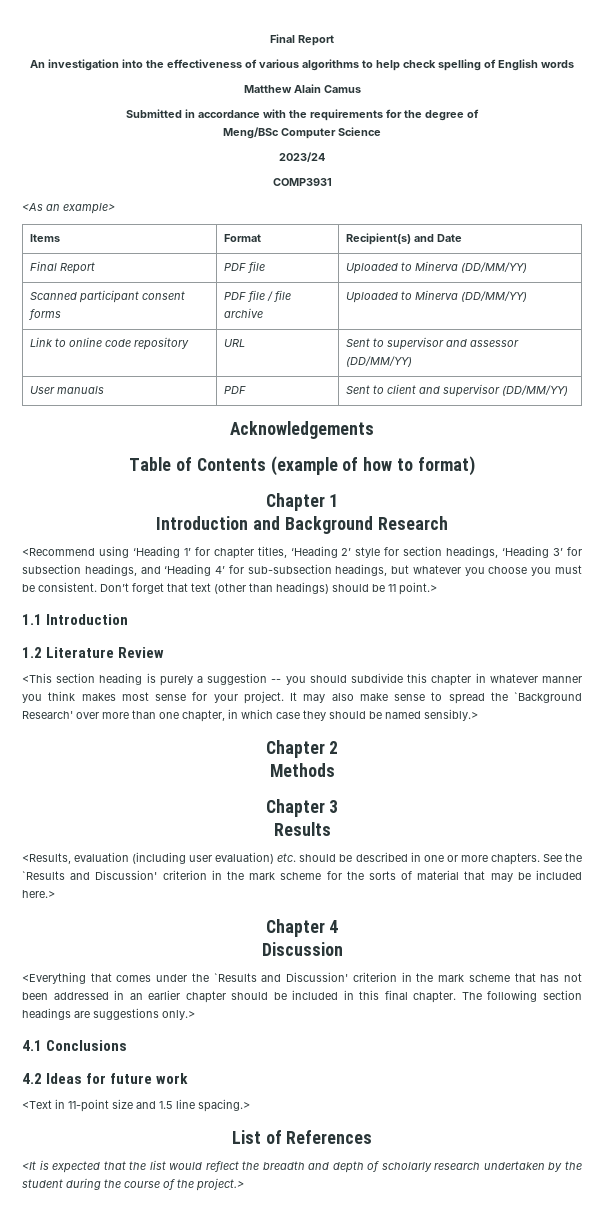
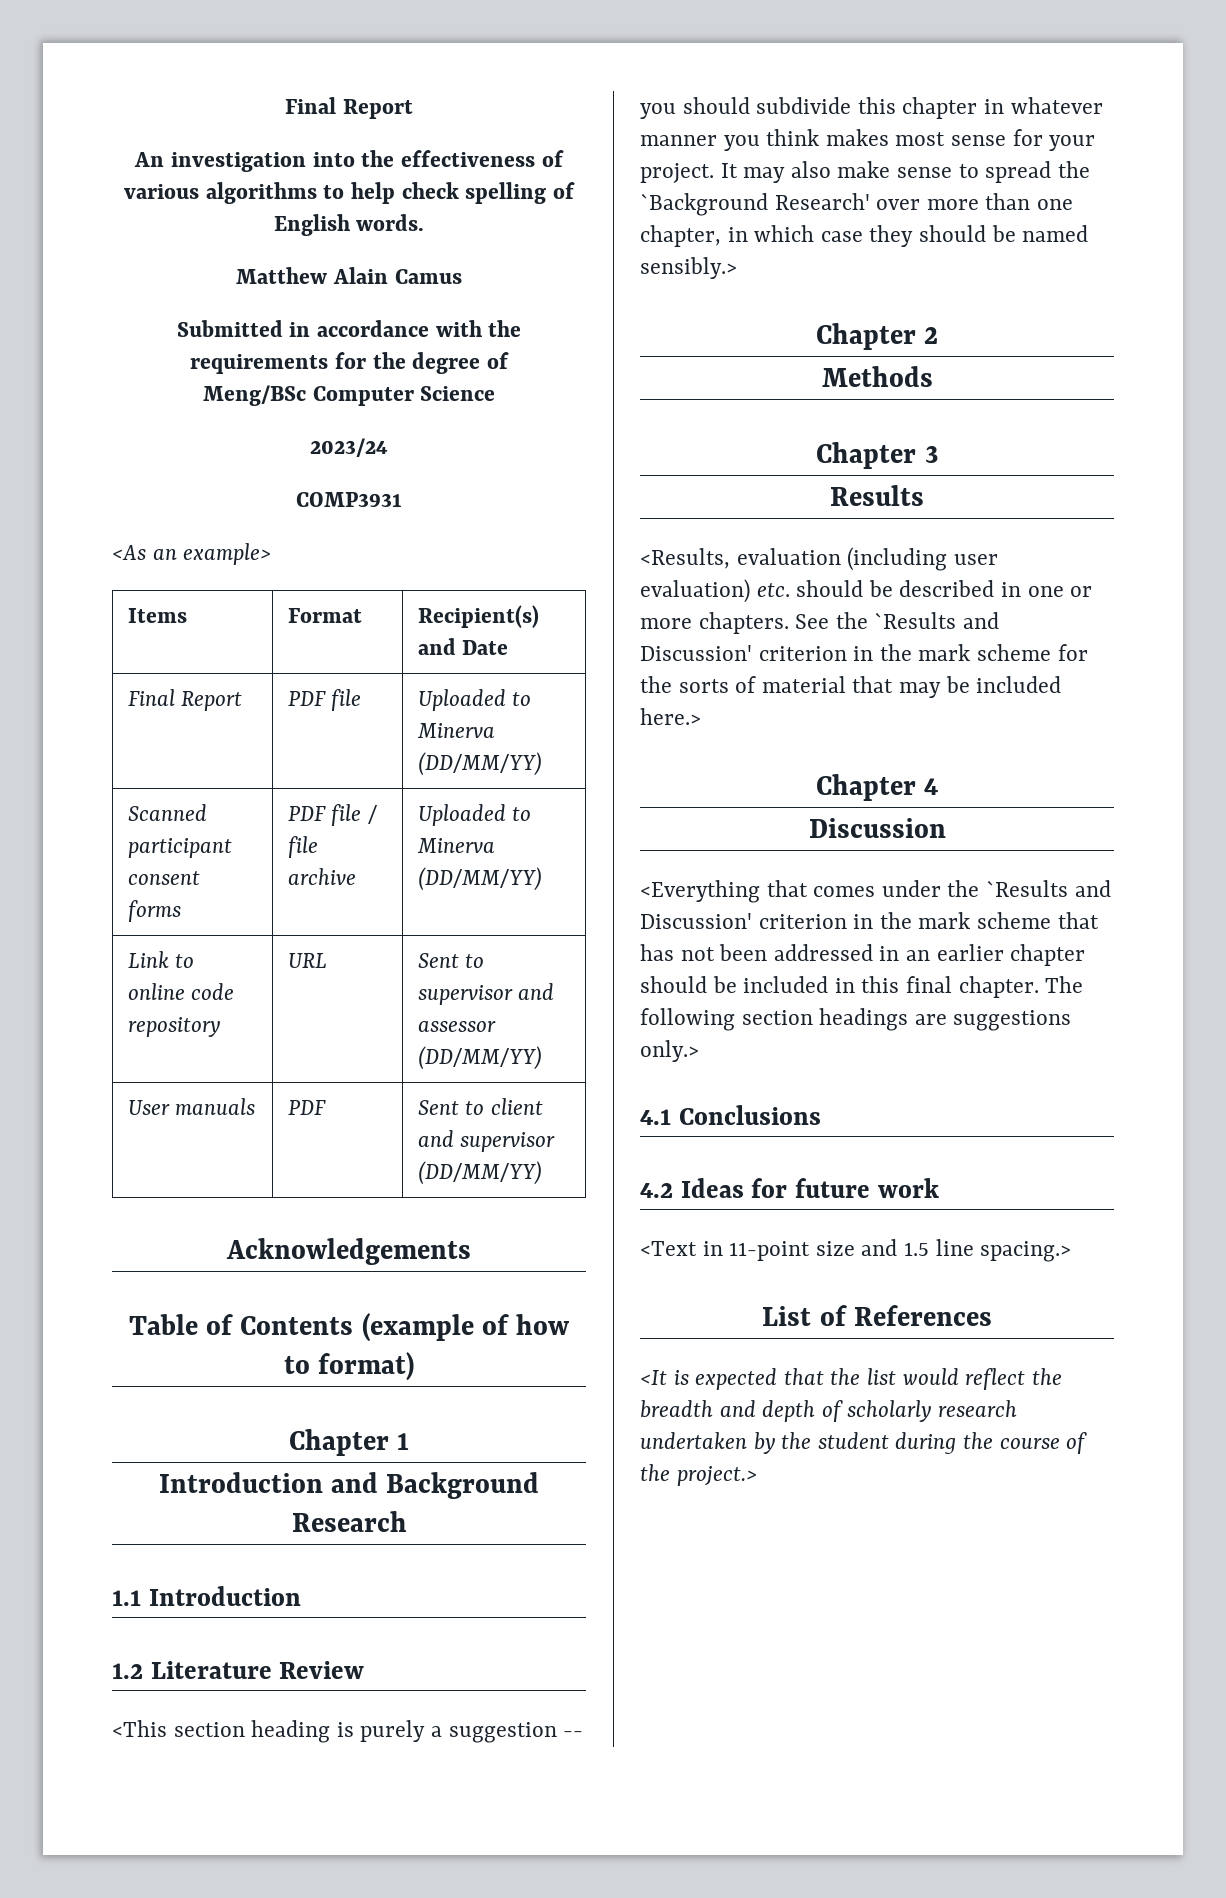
- An investigation into the effectiveness of various algorithms to help check spelling of English words
+ An investigation into the effectiveness of various algorithms to help check spelling of English words.
- <Recommend using ‘Heading 1’ for chapter titles, ‘Heading 2’ style for section headings, ‘Heading 3’ for subsection headings, and ‘Heading 4’ for sub-subsection headings, but whatever you choose you must be consistent. Don’t forget that text (other than headings) should be 11 point.>

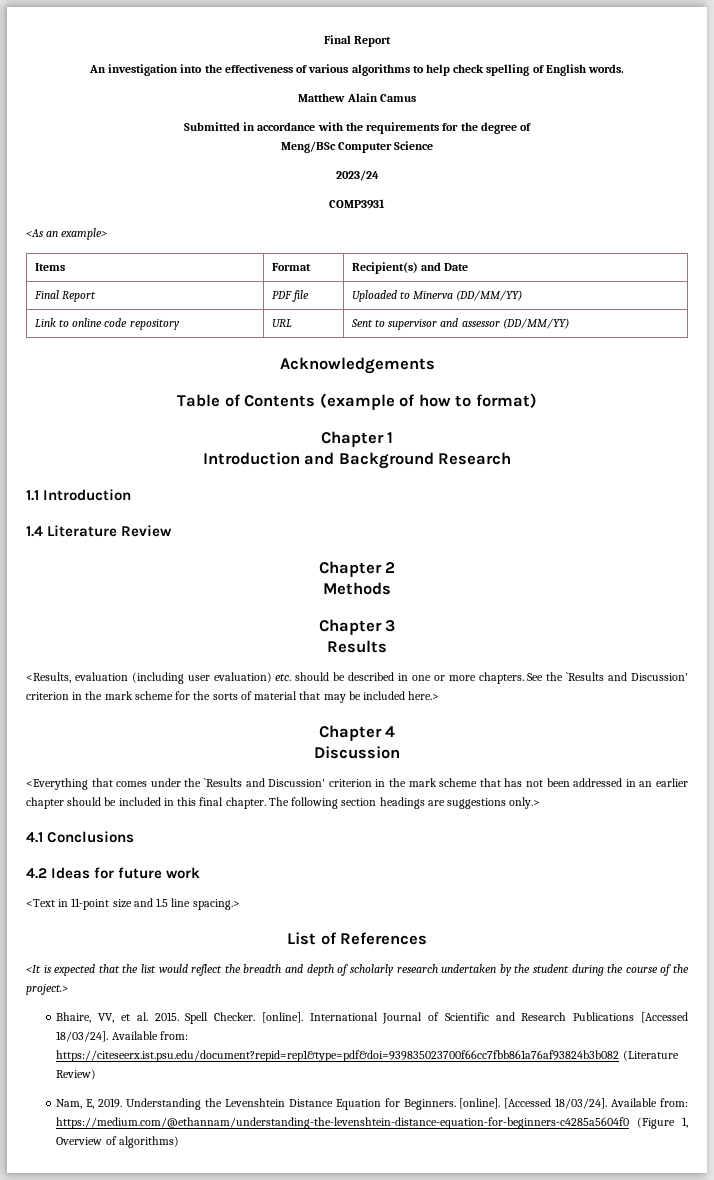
- Scanned participant consent forms | PDF file / file archive | Uploaded to Minerva (DD/MM/YY)
- User manuals | PDF | Sent to client and supervisor (DD/MM/YY)
- 1.2 Literature Review
+ 1.4 Literature Review
- <This section heading is purely a suggestion -- you should subdivide this chapter in whatever manner you think makes most sense for your project. It may also make sense to spread the `Background Research' over more than one chapter, in which case they should be named sensibly.>
+ Bhaire, VV, et al. 2015. Spell Checker. [online]. International Journal of Scientific and Research Publications [Accessed 18/03/24]. Available from: https://citeseerx.ist.psu.edu/document?repid=rep1&type=pdf&doi=939835023700f66cc7fbb861a76af93824b3b082 (Literature Review)
+ Nam, E, 2019. Understanding the Levenshtein Distance Equation for Beginners. [online]. [Accessed 18/03/24]. Available from: https://medium.com/@ethannam/understanding-the-levenshtein-distance-equation-for-beginners-c4285a5604f0 (Figure 1, Overview of algorithms)

